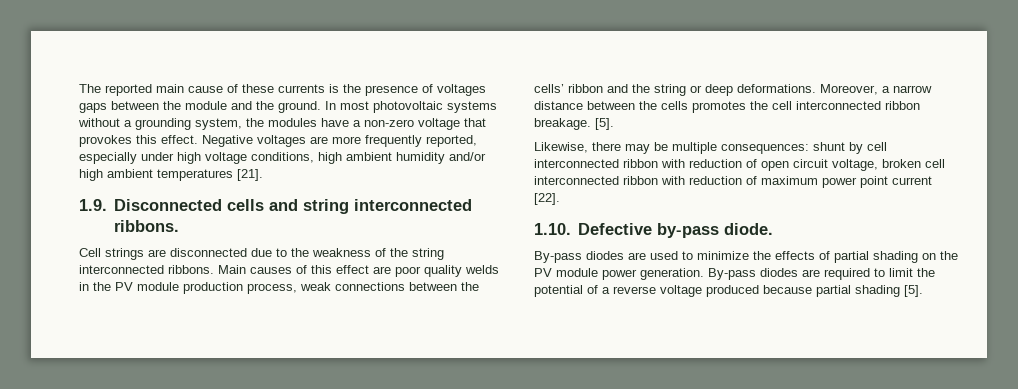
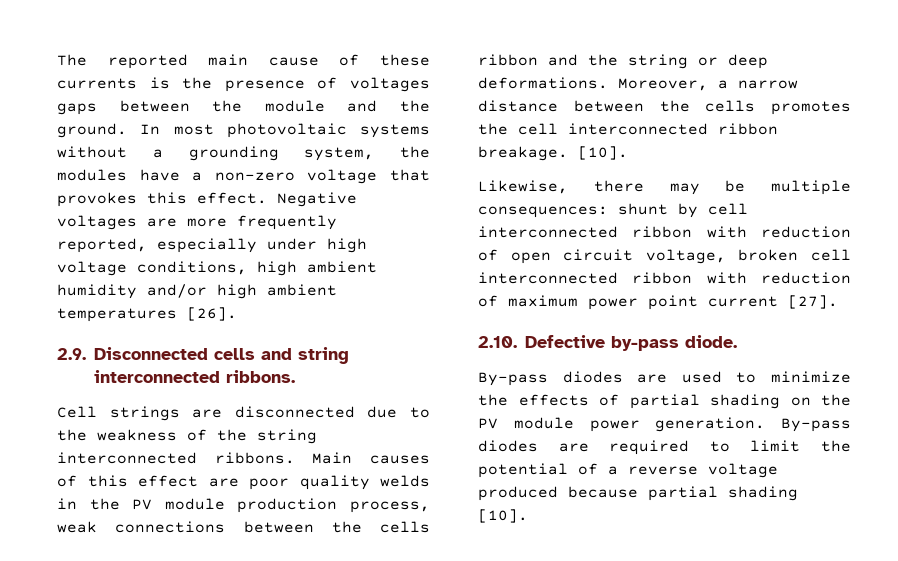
- Negative voltages are more frequently reported, especially under high voltage conditions, high ambient humidity and/or high ambient temperatures [21].
- 1.9. Disconnected cells and string interconnected ribbons.
+ Negative voltages are more frequently reported, especially under high voltage conditions, high ambient humidity and/or high ambient temperatures [26].
+ 2.9. Disconnected cells and string interconnected ribbons.
- Main causes of this effect are poor quality welds in the PV module production process, weak connections between the cells’ ribbon and the string or deep deformations.
+ Main causes of this effect are poor quality welds in the PV module production process, weak connections between the cells ribbon and the string or deep deformations.
- Moreover, a narrow distance between the cells promotes the cell interconnected ribbon breakage. [5].
+ Moreover, a narrow distance between the cells promotes the cell interconnected ribbon breakage. [10].
- Likewise, there may be multiple consequences: shunt by cell interconnected ribbon with reduction of open circuit voltage, broken cell interconnected ribbon with reduction of maximum power point current [22].
- 1.10. Defective by-pass diode.
+ Likewise, there may be multiple consequences: shunt by cell interconnected ribbon with reduction of open circuit voltage, broken cell interconnected ribbon with reduction of maximum power point current [27].
+ 2.10. Defective by-pass diode.
- By-pass diodes are required to limit the potential of a reverse voltage produced because partial shading [5].
+ By-pass diodes are required to limit the potential of a reverse voltage produced because partial shading [10].

